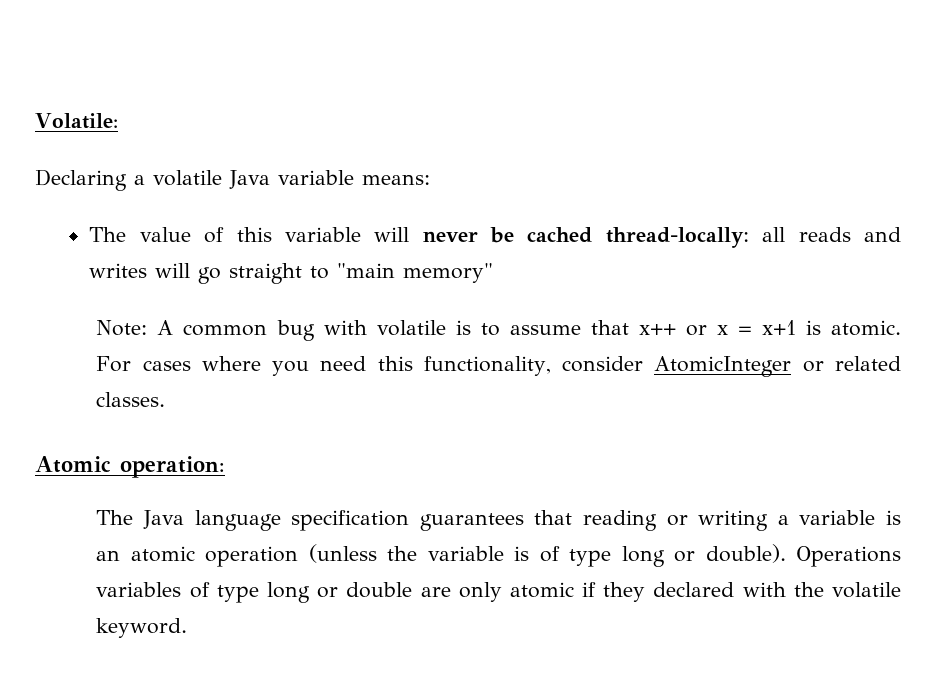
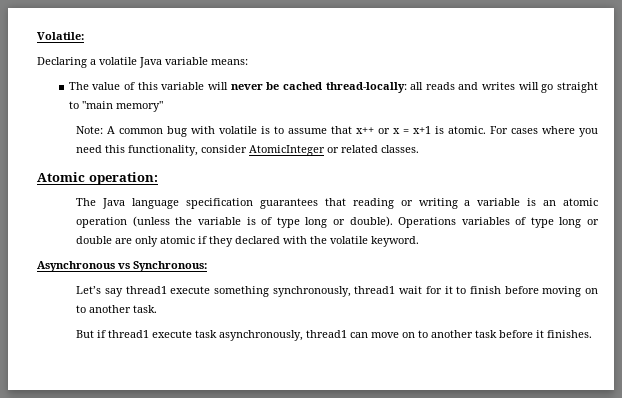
+ Asynchronous vs Synchronous:
+ Let’s say thread1 execute something synchronously, thread1 wait for it to finish before moving on to another task.
+ But if thread1 execute task asynchronously, thread1 can move on to another task before it finishes.

